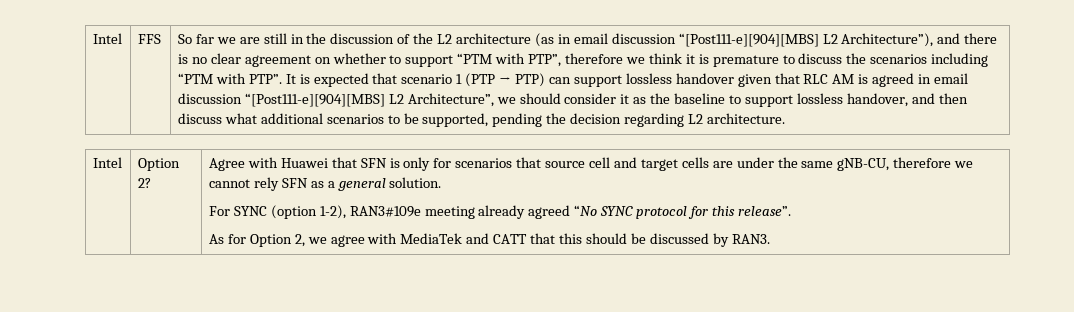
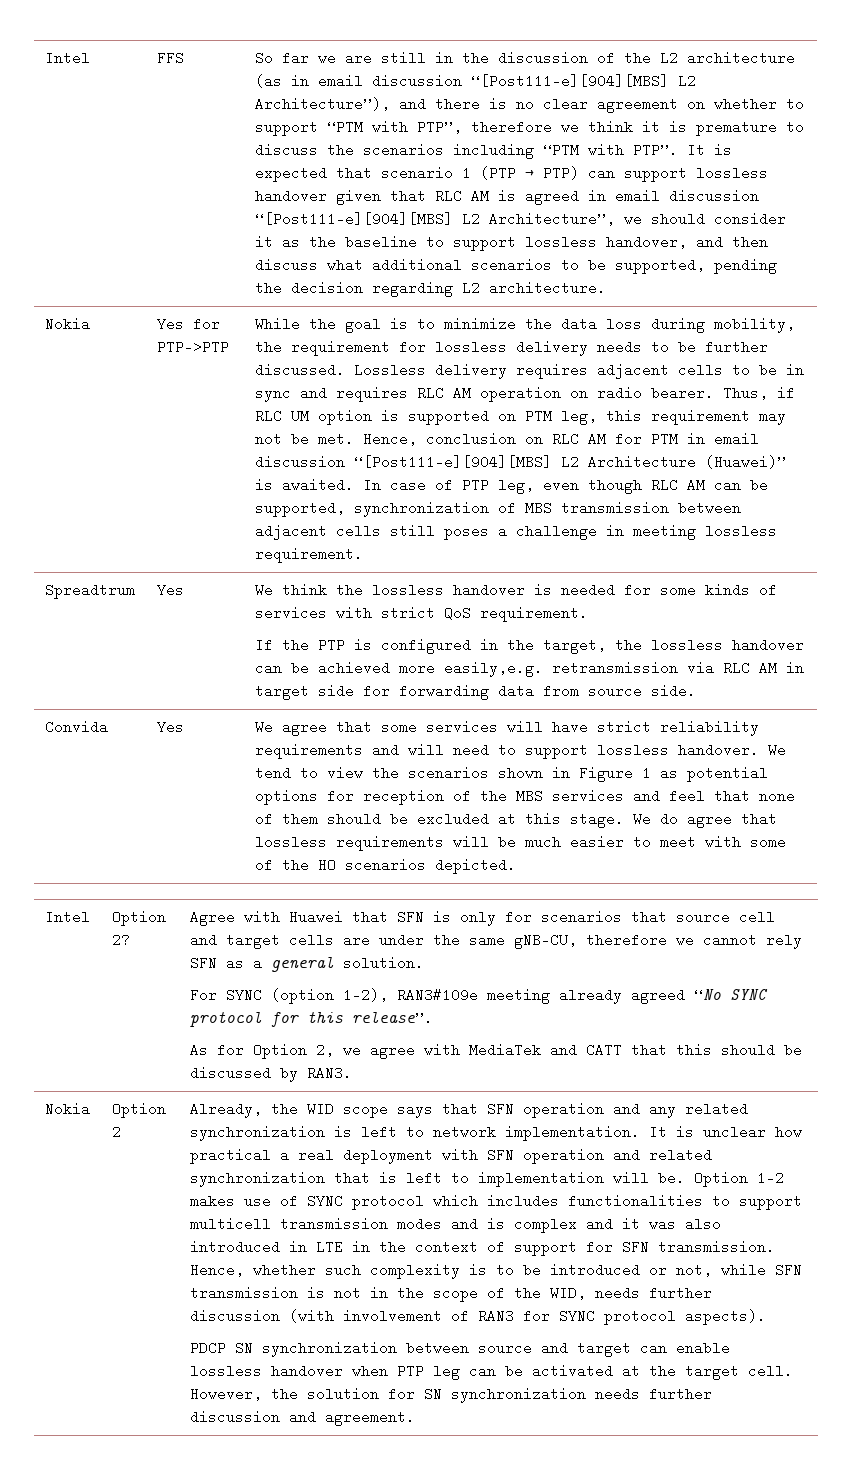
+ Nokia | Yes for PTP->PTP | While the goal is to minimize the data loss during mobility, the requirement for lossless delivery needs to be further discussed. Lossless delivery requires adjacent cells to be in sync and requires RLC AM operation on radio bearer. Thus, if RLC UM option is supported on PTM leg, this requirement may not be met. Hence, conclusion on RLC AM for PTM in email discussion “[Post111-e][904][MBS] L2 Architecture (Huawei)” is awaited. In case of PTP leg, even though RLC AM can be supported, synchronization of MBS transmission between adjacent cells still poses a challenge in meeting lossless requirement.
+ Spreadtrum | Yes | We think the lossless handover is needed for some kinds of services with strict QoS requirement.
+ If the PTP is configured in the target, the lossless handover can be achieved more easily,e.g. retransmission via RLC AM in target side for forwarding data from source side.
+ Convida | Yes | We agree that some services will have strict reliability requirements and will need to support lossless handover. We tend to view the scenarios shown in Figure 1 as potential options for reception of the MBS services and feel that none of them should be excluded at this stage. We do agree that lossless requirements will be much easier to meet with some of the HO scenarios depicted.
+ Nokia | Option 2 | Already, the WID scope says that SFN operation and any related synchronization is left to network implementation. It is unclear how practical a real deployment with SFN operation and related synchronization that is left to implementation will be. Option 1-2 makes use of SYNC protocol which includes functionalities to support multicell transmission modes and is complex and it was also introduced in LTE in the context of support for SFN transmission. Hence, whether such complexity is to be introduced or not, while SFN transmission is not in the scope of the WID, needs further discussion (with involvement of RAN3 for SYNC protocol aspects).
+ PDCP SN synchronization between source and target can enable lossless handover when PTP leg can be activated at the target cell. However, the solution for SN synchronization needs further discussion and agreement.

